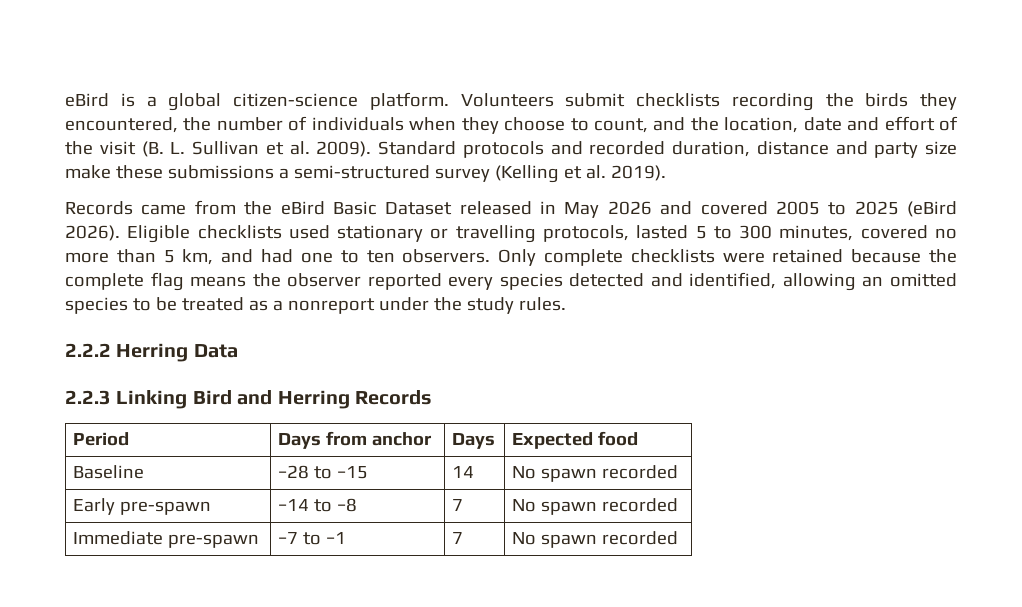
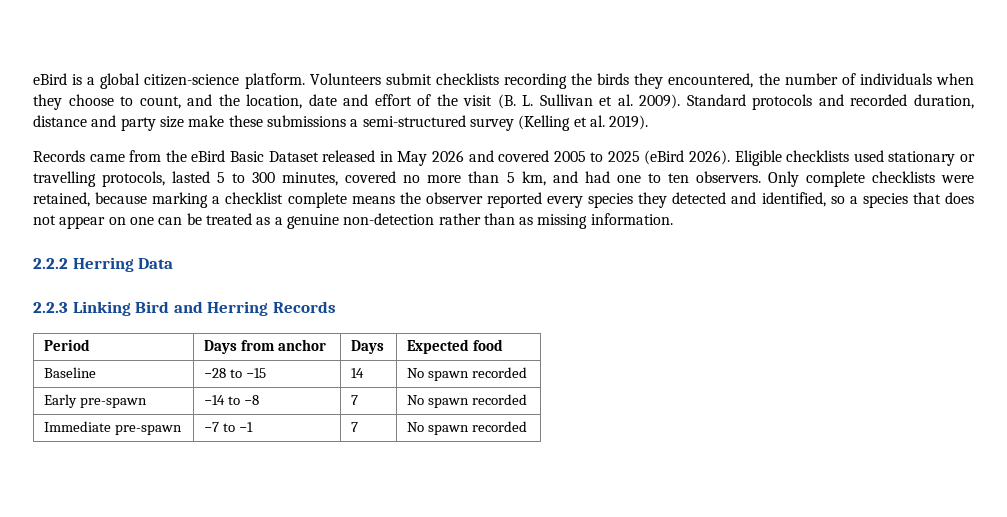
- Only complete checklists were retained because the complete flag means the observer reported every species detected and identified, allowing an omitted species to be treated as a nonreport under the study rules.
+ Only complete checklists were retained, because marking a checklist complete means the observer reported every species they detected and identified, so a species that does not appear on one can be treated as a genuine non-detection rather than as missing information.

